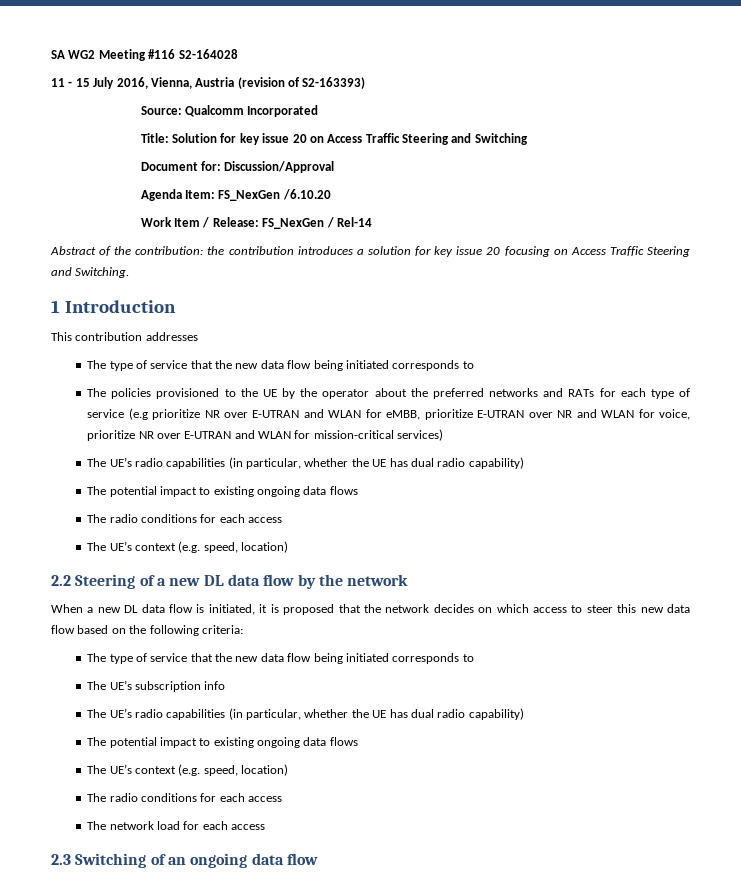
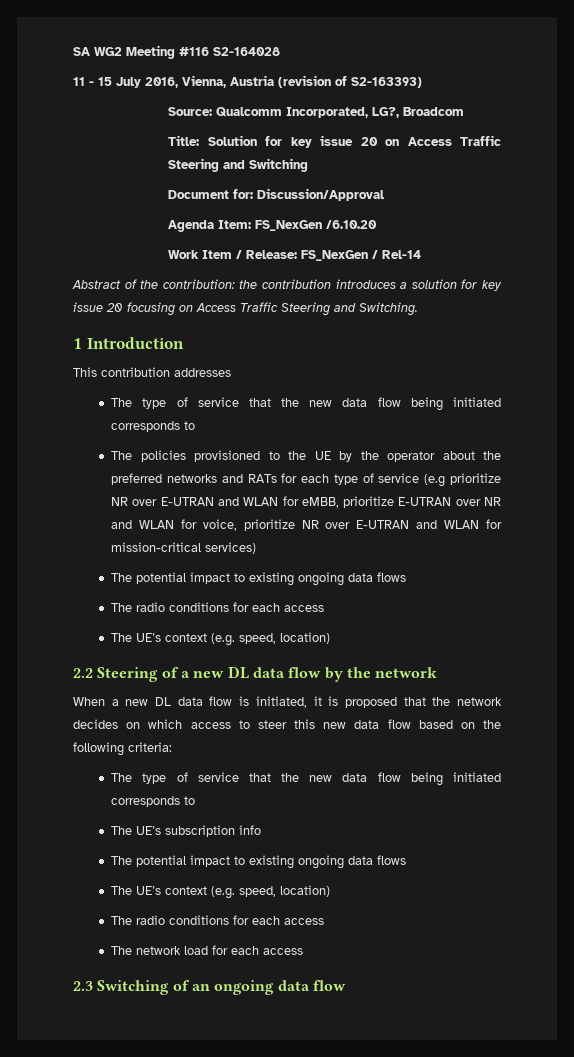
- Source: Qualcomm Incorporated
+ Source: Qualcomm Incorporated, LG?, Broadcom
  The policies provisioned to the UE by the operator about the preferred networks and RATs for each type of service (e.g prioritize NR over E-UTRAN and WLAN for eMBB, prioritize E-UTRAN over NR and WLAN for voice, prioritize NR over E-UTRAN and WLAN for mission-critical services)
- The UE’s radio capabilities (in particular, whether the UE has dual radio capability)
  The UE’s subscription info
- The UE’s radio capabilities (in particular, whether the UE has dual radio capability)

